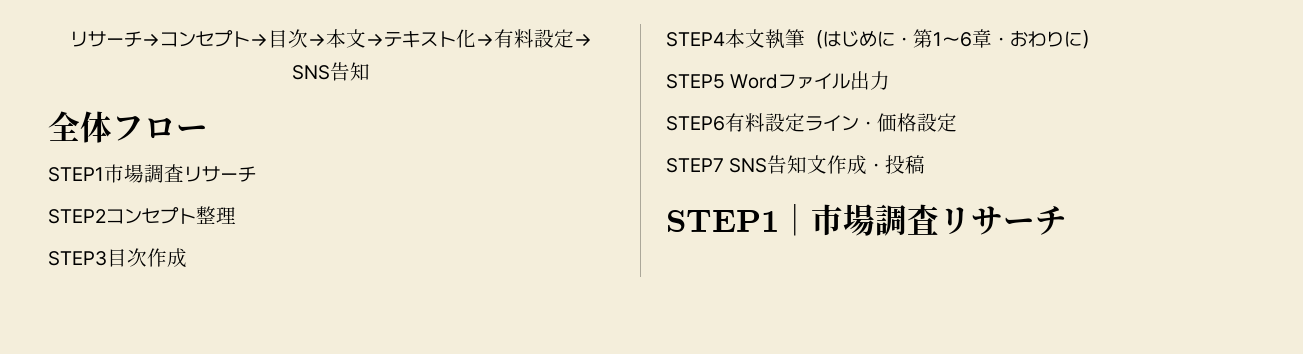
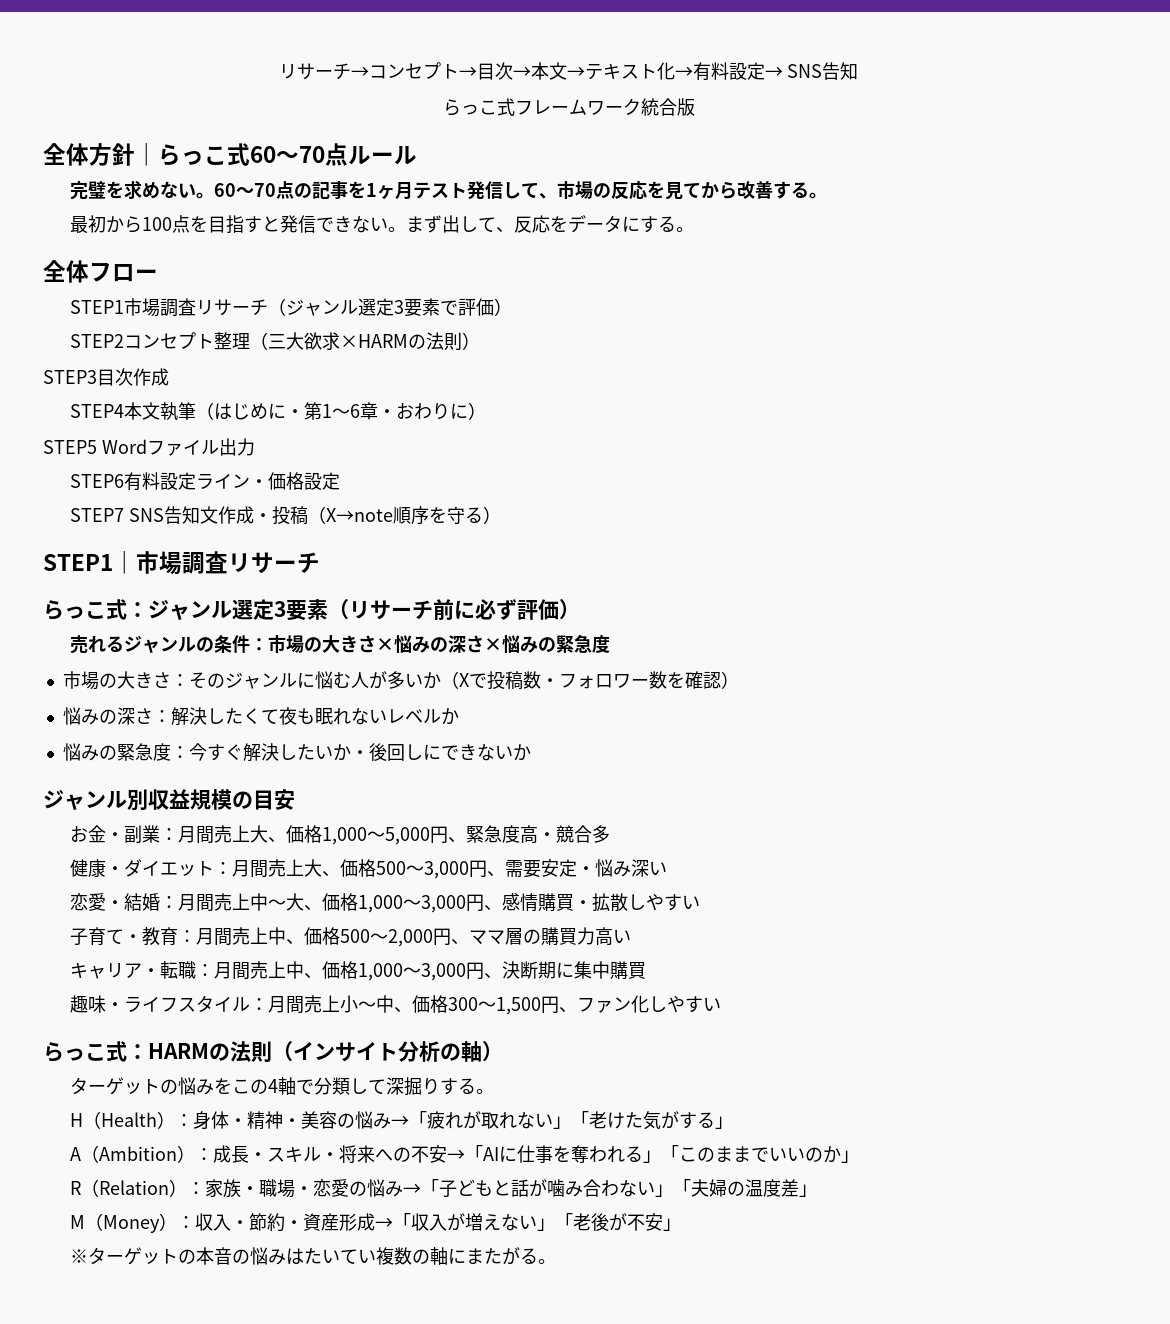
+ らっこ式フレームワーク統合版
+ 全体方針｜らっこ式60〜70点ルール
+ 完璧を求めない。60〜70点の記事を1ヶ月テスト発信して、市場の反応を見てから改善する。
+ 最初から100点を目指すと発信できない。まず出して、反応をデータにする。
- STEP1市場調査リサーチ
+ STEP1市場調査リサーチ（ジャンル選定3要素で評価）
- STEP2コンセプト整理
+ STEP2コンセプト整理（三大欲求×HARMの法則）
- STEP7 SNS告知文作成・投稿
+ STEP7 SNS告知文作成・投稿（X→note順序を守る）
+ らっこ式：ジャンル選定3要素（リサーチ前に必ず評価）
+ 売れるジャンルの条件：市場の大きさ×悩みの深さ×悩みの緊急度
+ 市場の大きさ：そのジャンルに悩む人が多いか（Xで投稿数・フォロワー数を確認）
+ 悩みの深さ：解決したくて夜も眠れないレベルか
+ 悩みの緊急度：今すぐ解決したいか・後回しにできないか
+ ジャンル別収益規模の目安
+ お金・副業：月間売上大、価格1,000〜5,000円、緊急度高・競合多
+ 健康・ダイエット：月間売上大、価格500〜3,000円、需要安定・悩み深い
+ 恋愛・結婚：月間売上中〜大、価格1,000〜3,000円、感情購買・拡散しやすい
+ 子育て・教育：月間売上中、価格500〜2,000円、ママ層の購買力高い
+ キャリア・転職：月間売上中、価格1,000〜3,000円、決断期に集中購買
+ 趣味・ライフスタイル：月間売上小〜中、価格300〜1,500円、ファン化しやすい
+ らっこ式：HARMの法則（インサイト分析の軸）
+ ターゲットの悩みをこの4軸で分類して深掘りする。
+ H（Health）：身体・精神・美容の悩み→「疲れが取れない」「老けた気がする」
+ A（Ambition）：成長・スキル・将来への不安→「AIに仕事を奪われる」「このままでいいのか」
+ R（Relation）：家族・職場・恋愛の悩み→「子どもと話が噛み合わない」「夫婦の温度差」
+ M（Money）：収入・節約・資産形成→「収入が増えない」「老後が不安」
+ ※ターゲットの本音の悩みはたいてい複数の軸にまたがる。

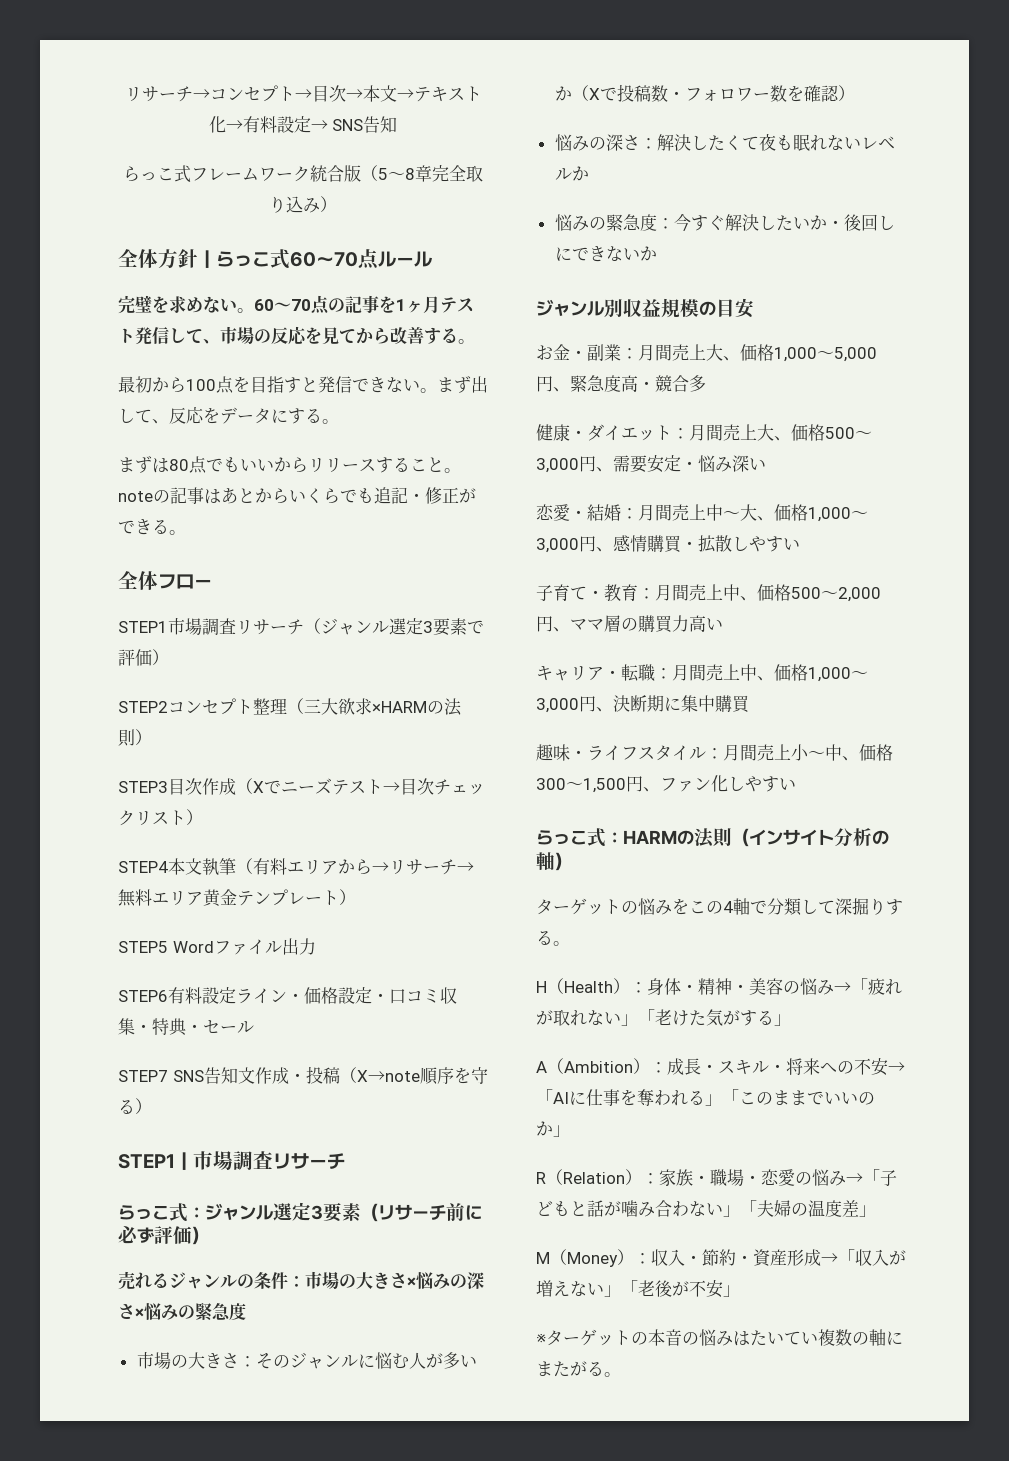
- らっこ式フレームワーク統合版
+ らっこ式フレームワーク統合版（5〜8章完全取り込み）
+ まずは80点でもいいからリリースすること。noteの記事はあとからいくらでも追記・修正ができる。
- STEP3目次作成
- STEP4本文執筆（はじめに・第1〜6章・おわりに）
+ STEP3目次作成（Xでニーズテスト→目次チェックリスト）
+ STEP4本文執筆（有料エリアから→リサーチ→無料エリア黄金テンプレート）
- STEP6有料設定ライン・価格設定
+ STEP6有料設定ライン・価格設定・口コミ収集・特典・セール

